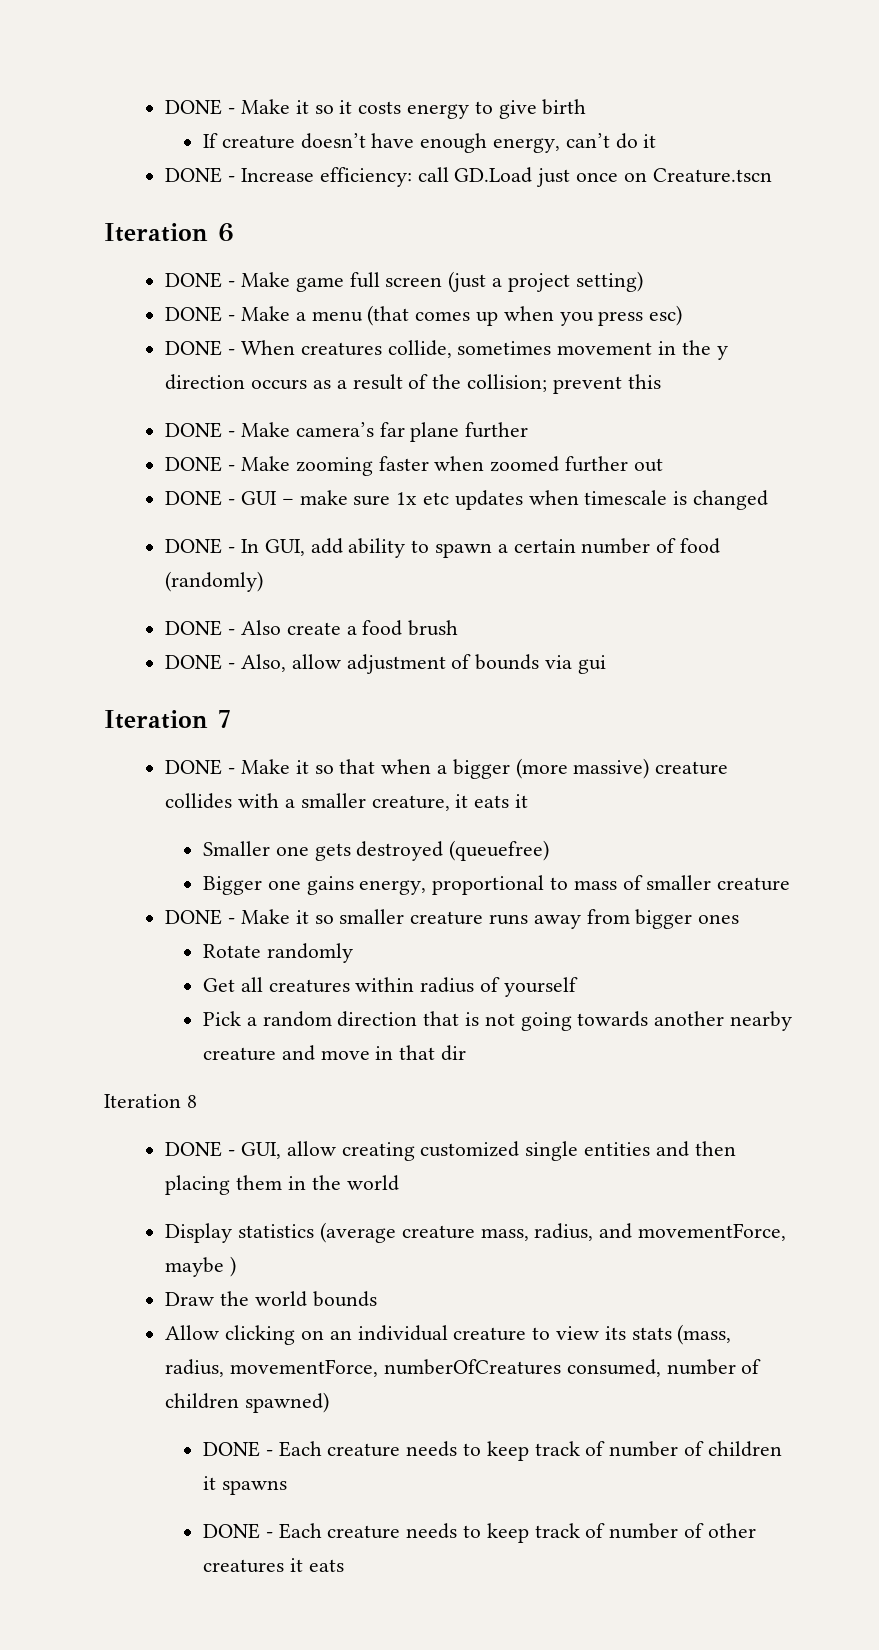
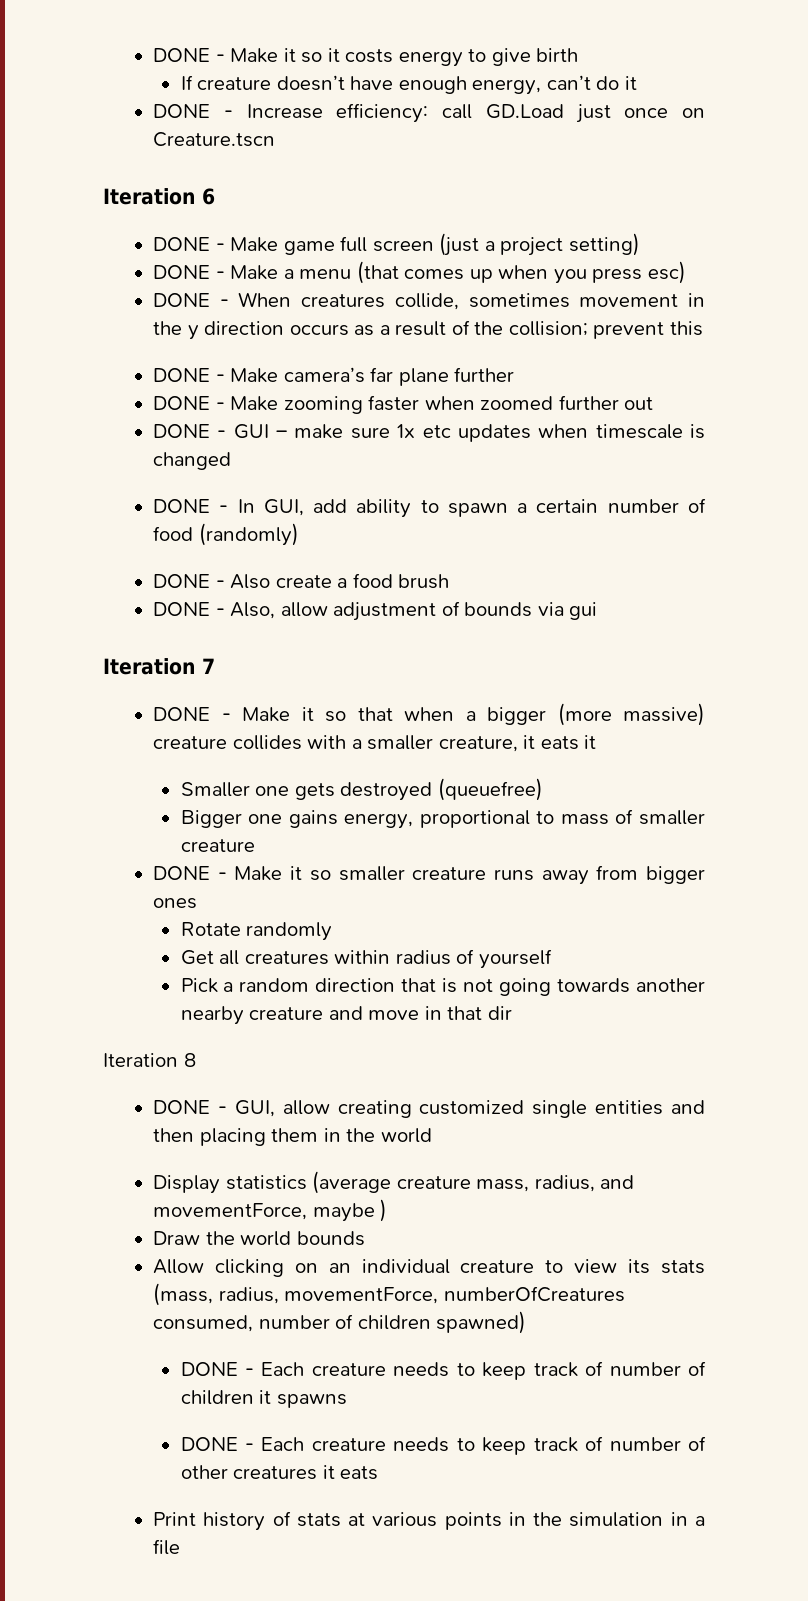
+ Print history of stats at various points in the simulation in a file

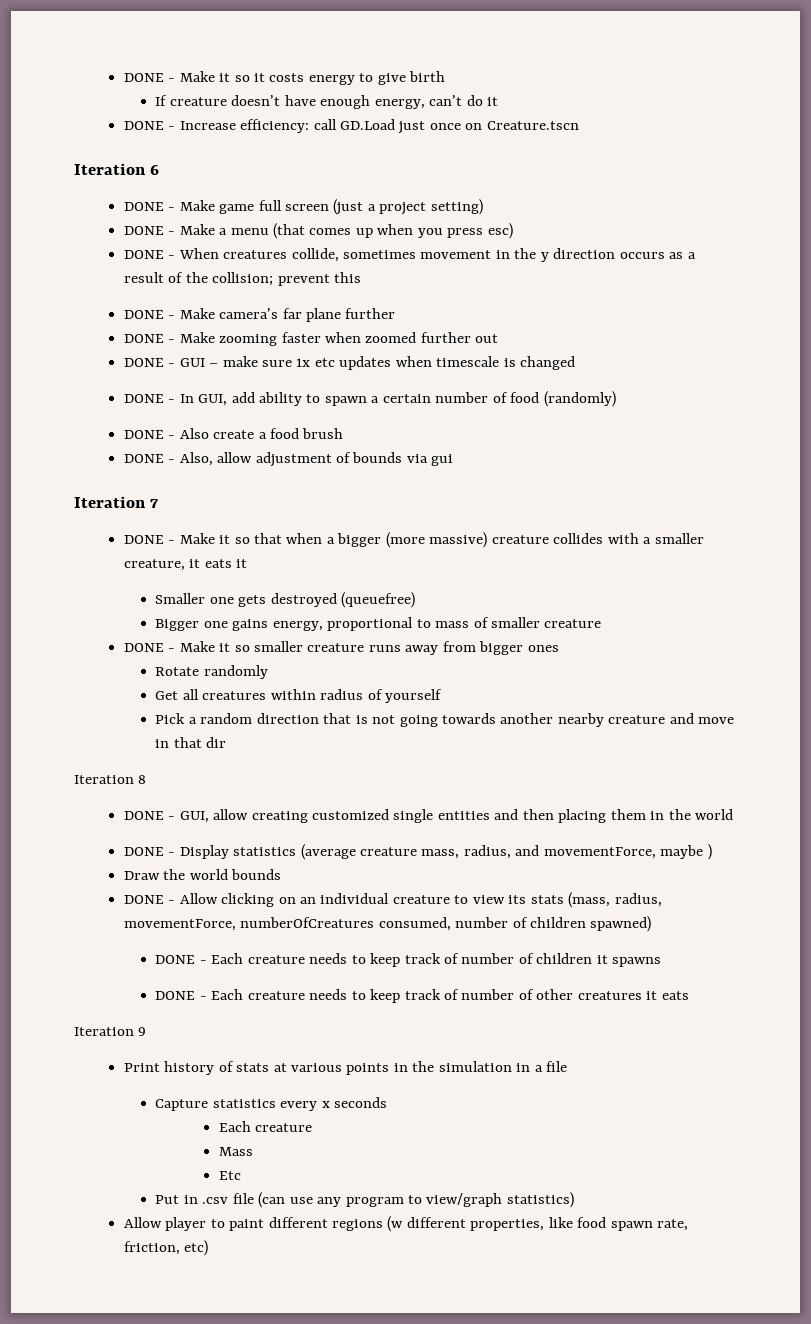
- Display statistics (average creature mass, radius, and movementForce, maybe )
+ DONE - Display statistics (average creature mass, radius, and movementForce, maybe )
- Allow clicking on an individual creature to view its stats (mass, radius, movementForce, numberOfCreatures consumed, number of children spawned)
+ DONE - Allow clicking on an individual creature to view its stats (mass, radius, movementForce, numberOfCreatures consumed, number of children spawned)
+ Iteration 9
+ Capture statistics every x seconds
+ Each creature
+ Mass
+ Etc
+ Put in .csv file (can use any program to view/graph statistics)
+ Allow player to paint different regions (w different properties, like food spawn rate, friction, etc)

